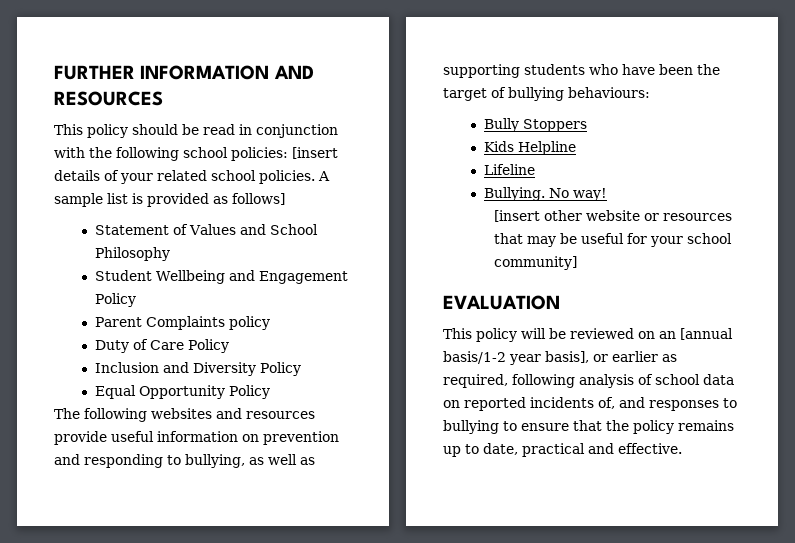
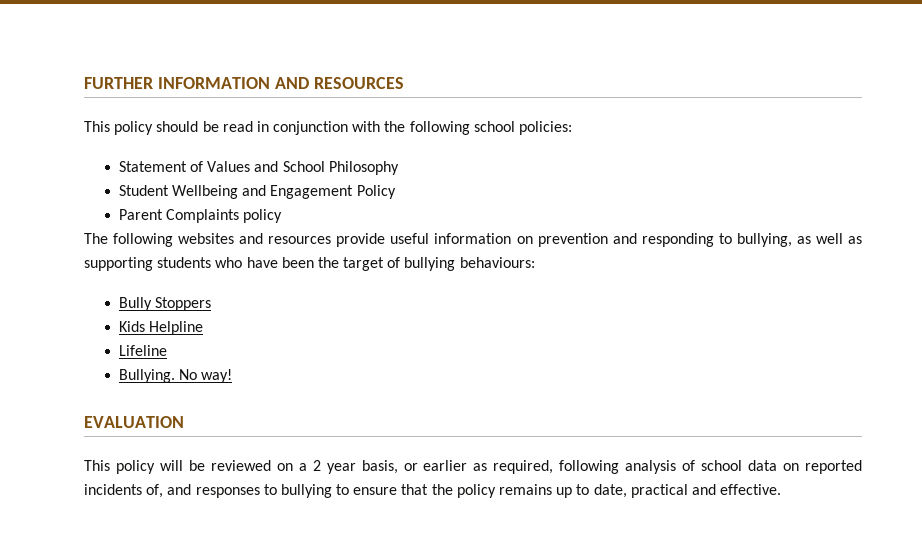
- This policy should be read in conjunction with the following school policies: [insert details of your related school policies. A sample list is provided as follows]
+ This policy should be read in conjunction with the following school policies:
- Duty of Care Policy
- Inclusion and Diversity Policy
- Equal Opportunity Policy
- [insert other website or resources that may be useful for your school community]
- This policy will be reviewed on an [annual basis/1-2 year basis], or earlier as required, following analysis of school data on reported incidents of, and responses to bullying to ensure that the policy remains up to date, practical and effective.
+ This policy will be reviewed on a 2 year basis, or earlier as required, following analysis of school data on reported incidents of, and responses to bullying to ensure that the policy remains up to date, practical and effective.

